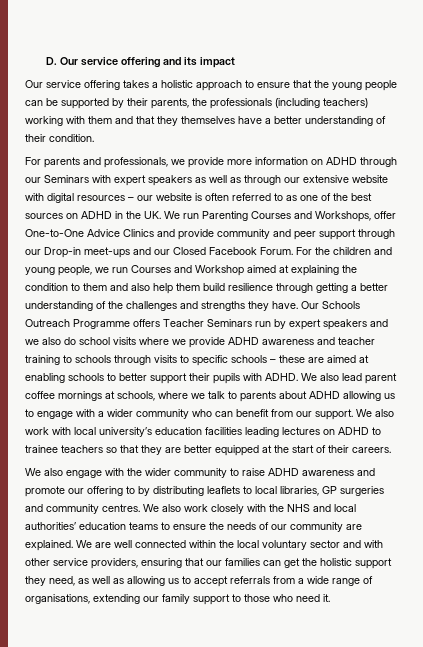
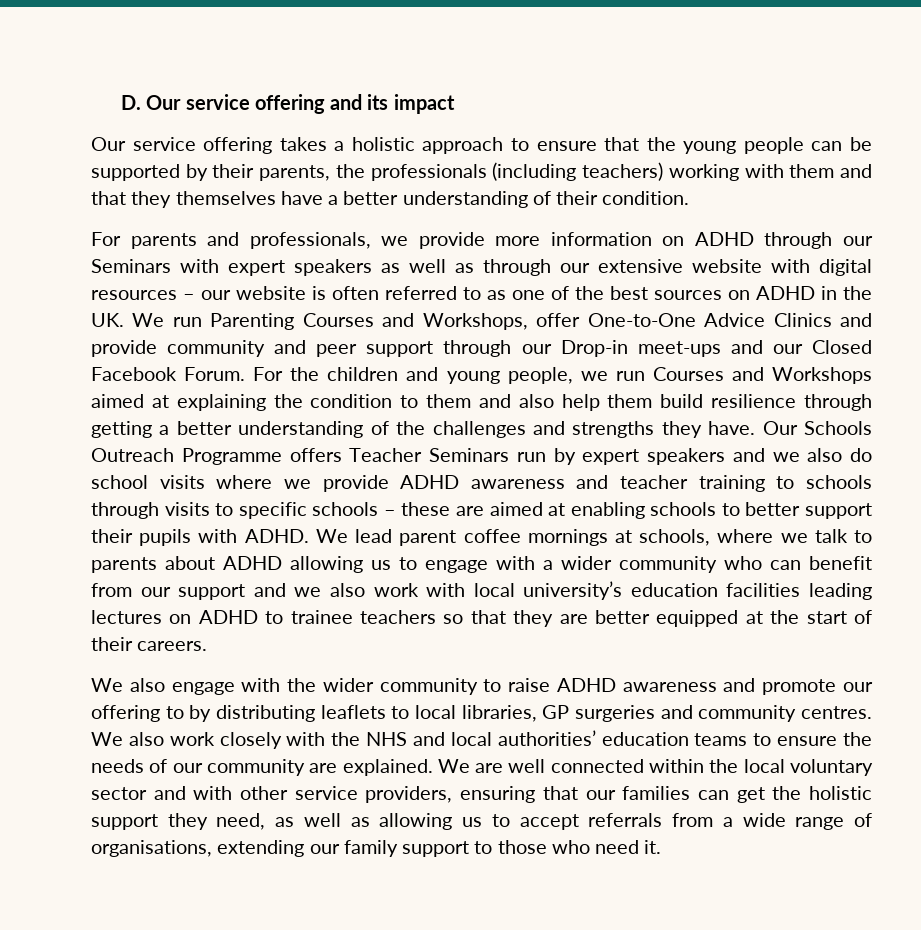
- For the children and young people, we run Courses and Workshop aimed at explaining the condition to them and also help them build resilience through getting a better understanding of the challenges and strengths they have.
+ For the children and young people, we run Courses and Workshops aimed at explaining the condition to them and also help them build resilience through getting a better understanding of the challenges and strengths they have.
- We also lead parent coffee mornings at schools, where we talk to parents about ADHD allowing us to engage with a wider community who can benefit from our support. We also work with local university’s education facilities leading lectures on ADHD to trainee teachers so that they are better equipped at the start of their careers.
+ We lead parent coffee mornings at schools, where we talk to parents about ADHD allowing us to engage with a wider community who can benefit from our support and we also work with local university’s education facilities leading lectures on ADHD to trainee teachers so that they are better equipped at the start of their careers.

